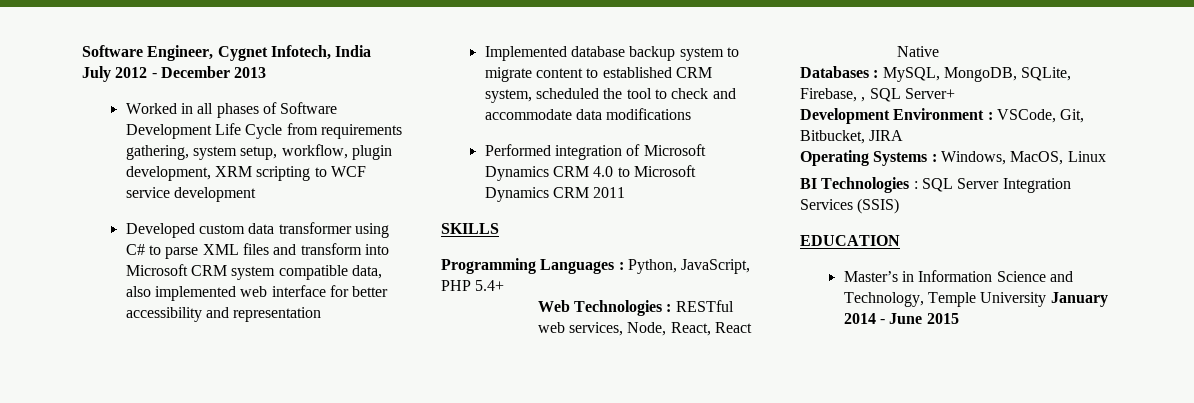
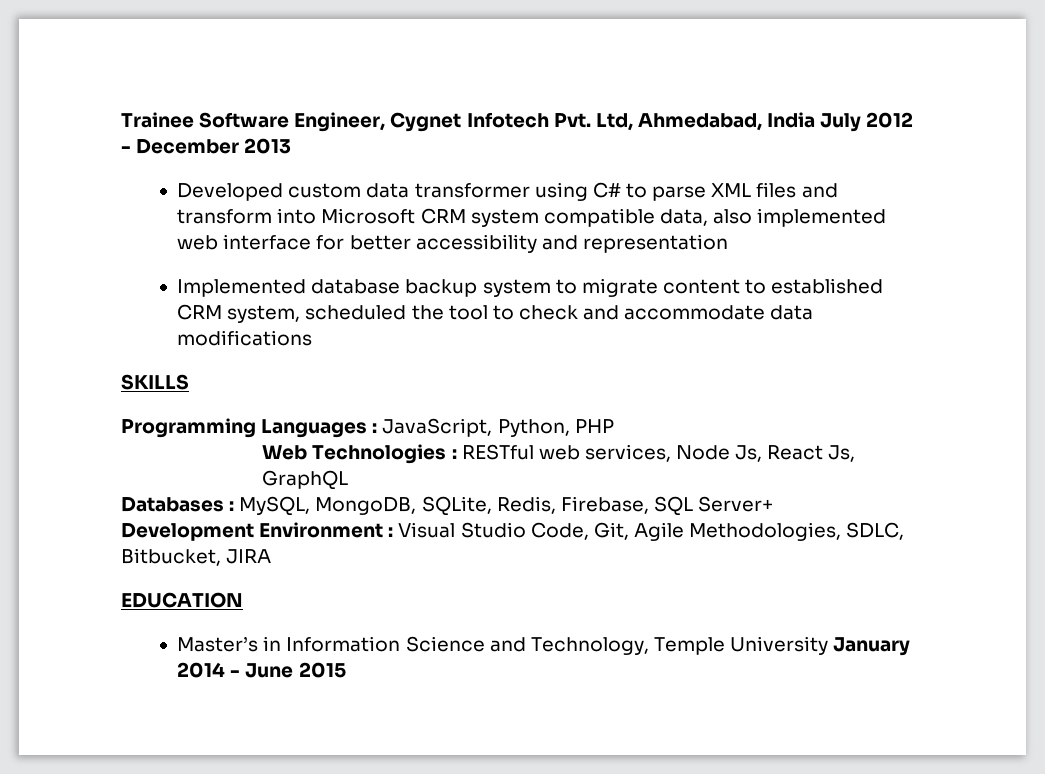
- Software Engineer, Cygnet Infotech, India July 2012 - December 2013
+ Trainee Software Engineer, Cygnet Infotech Pvt. Ltd, Ahmedabad, India July 2012 - December 2013
- Worked in all phases of Software Development Life Cycle from requirements gathering, system setup, workflow, plugin development, XRM scripting to WCF service development
- Performed integration of Microsoft Dynamics CRM 4.0 to Microsoft Dynamics CRM 2011
- Programming Languages : Python, JavaScript, PHP 5.4+
+ Programming Languages : JavaScript, Python, PHP
- Web Technologies : RESTful web services, Node, React, React Native
+ Web Technologies : RESTful web services, Node Js, React Js, GraphQL
- Databases : MySQL, MongoDB, SQLite, Firebase, , SQL Server+
+ Databases : MySQL, MongoDB, SQLite, Redis, Firebase, SQL Server+
- Development Environment : VSCode, Git, Bitbucket, JIRA
- Operating Systems : Windows, MacOS, Linux
- BI Technologies : SQL Server Integration Services (SSIS)
+ Development Environment : Visual Studio Code, Git, Agile Methodologies, SDLC, Bitbucket, JIRA

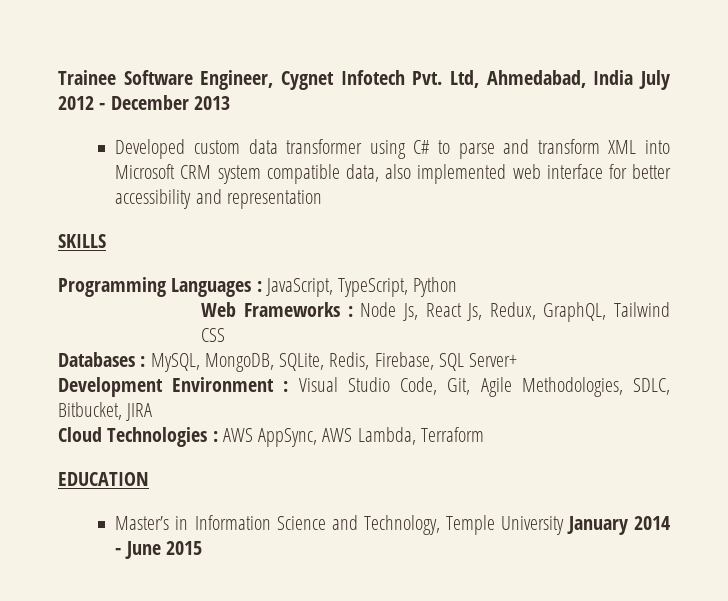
- Developed custom data transformer using C# to parse XML files and transform into Microsoft CRM system compatible data, also implemented web interface for better accessibility and representation
+ Developed custom data transformer using C# to parse and transform XML into Microsoft CRM system compatible data, also implemented web interface for better accessibility and representation
- Implemented database backup system to migrate content to established CRM system, scheduled the tool to check and accommodate data modifications
- Programming Languages : JavaScript, Python, PHP
+ Programming Languages : JavaScript, TypeScript, Python
- Web Technologies : RESTful web services, Node Js, React Js, GraphQL
+ Web Frameworks : Node Js, React Js, Redux, GraphQL, Tailwind CSS
+ Cloud Technologies : AWS AppSync, AWS Lambda, Terraform

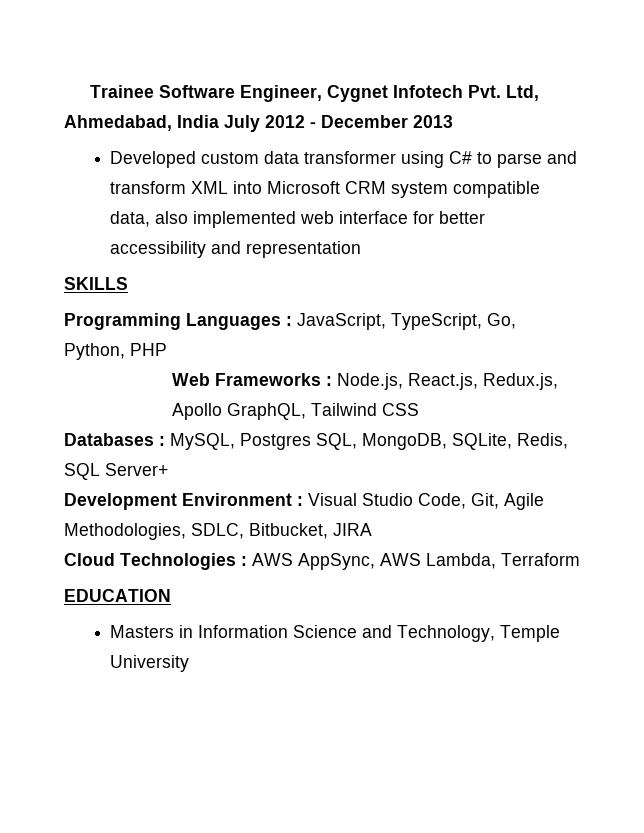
- Programming Languages : JavaScript, TypeScript, Python
+ Programming Languages : JavaScript, TypeScript, Go, Python, PHP
- Web Frameworks : Node Js, React Js, Redux, GraphQL, Tailwind CSS
+ Web Frameworks : Node.js, React.js, Redux.js, Apollo GraphQL, Tailwind CSS
- Databases : MySQL, MongoDB, SQLite, Redis, Firebase, SQL Server+
+ Databases : MySQL, Postgres SQL, MongoDB, SQLite, Redis, SQL Server+
- Master’s in Information Science and Technology, Temple University January 2014 - June 2015
+ Masters in Information Science and Technology, Temple University

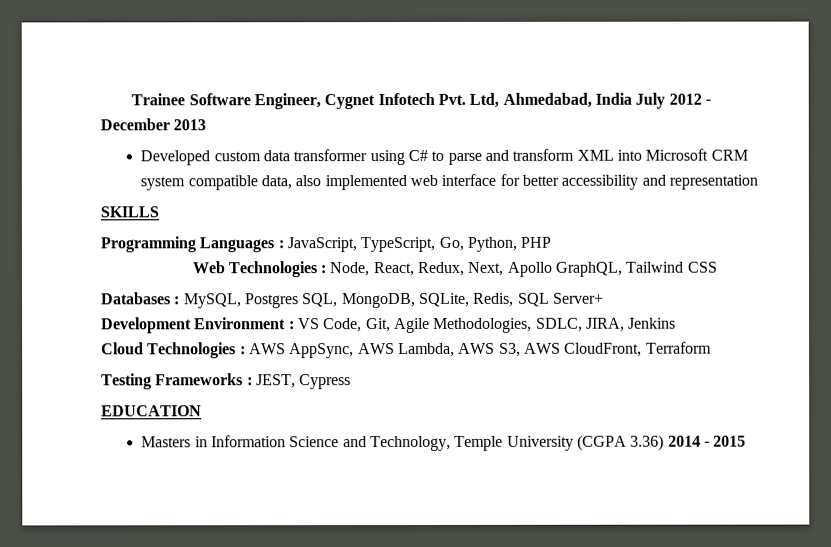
- Web Frameworks : Node.js, React.js, Redux.js, Apollo GraphQL, Tailwind CSS
+ Web Technologies : Node, React, Redux, Next, Apollo GraphQL, Tailwind CSS
- Development Environment : Visual Studio Code, Git, Agile Methodologies, SDLC, Bitbucket, JIRA
+ Development Environment : VS Code, Git, Agile Methodologies, SDLC, JIRA, Jenkins
- Cloud Technologies : AWS AppSync, AWS Lambda, Terraform
+ Cloud Technologies : AWS AppSync, AWS Lambda, AWS S3, AWS CloudFront, Terraform
+ Testing Frameworks : JEST, Cypress
- Masters in Information Science and Technology, Temple University
+ Masters in Information Science and Technology, Temple University (CGPA 3.36) 2014 - 2015

